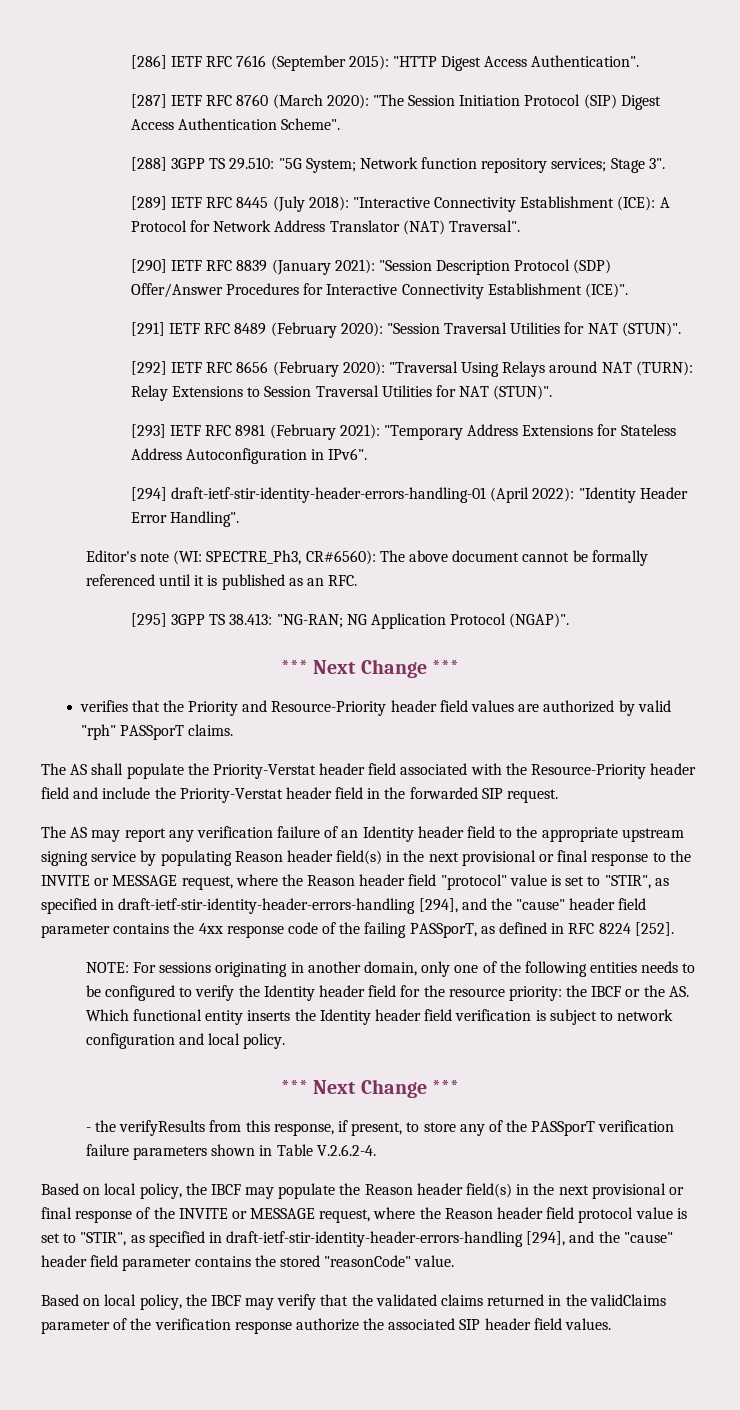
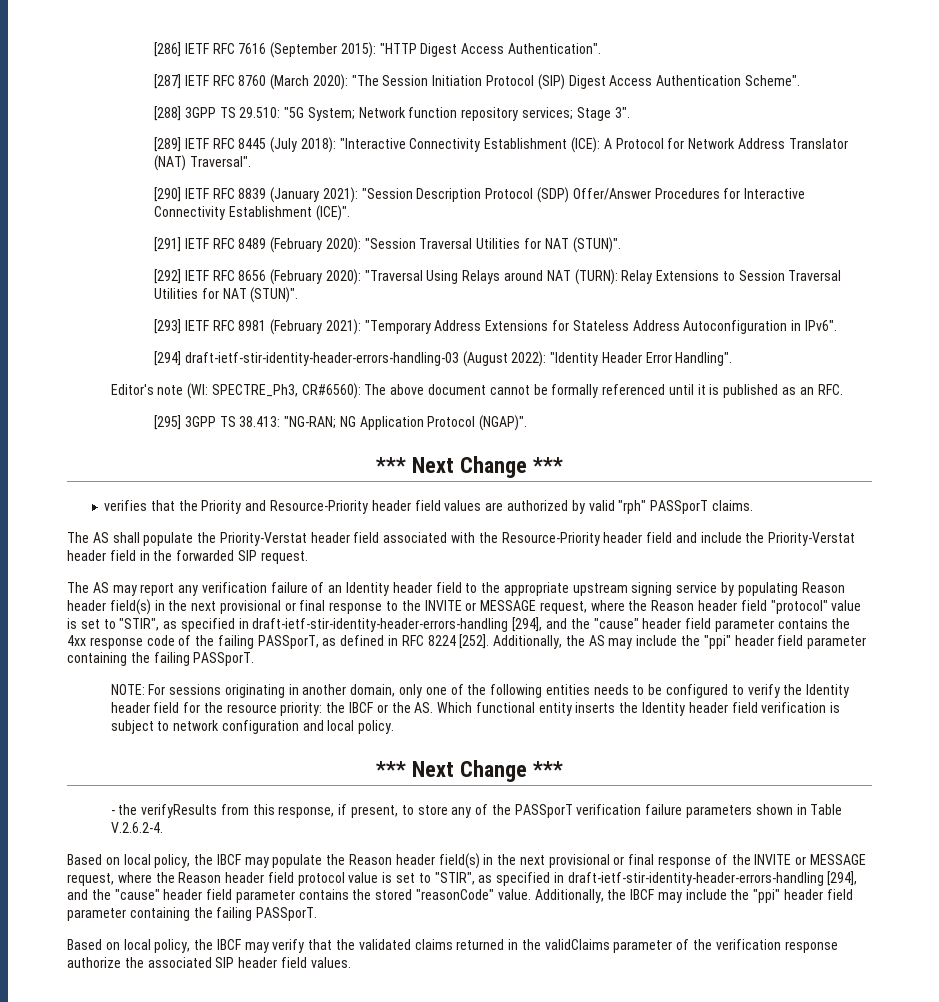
- [294] draft-ietf-stir-identity-header-errors-handling-01 (April 2022): "Identity Header Error Handling".
+ [294] draft-ietf-stir-identity-header-errors-handling-03 (August 2022): "Identity Header Error Handling".
+ Additionally, the AS may include the "ppi" header field parameter containing the failing PASSporT.
+ Additionally, the IBCF may include the "ppi" header field parameter containing the failing PASSporT.

